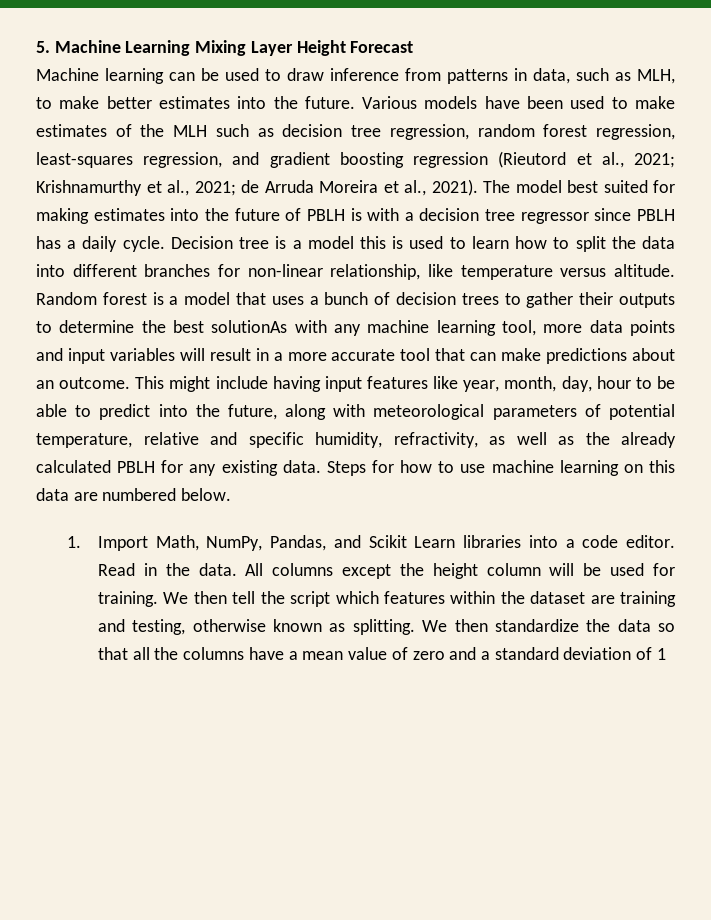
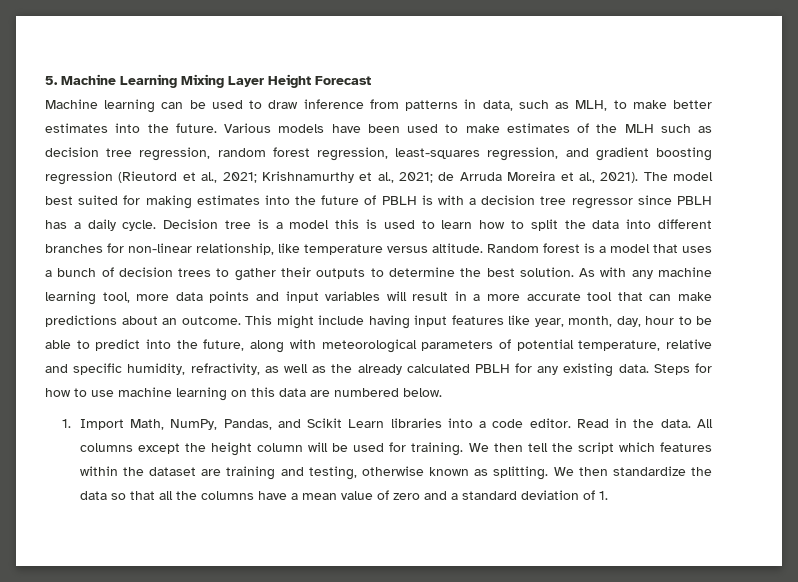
- Random forest is a model that uses a bunch of decision trees to gather their outputs to determine the best solutionAs with any machine learning tool, more data points and input variables will result in a more accurate tool that can make predictions about an outcome.
+ Random forest is a model that uses a bunch of decision trees to gather their outputs to determine the best solution. As with any machine learning tool, more data points and input variables will result in a more accurate tool that can make predictions about an outcome.
- We then standardize the data so that all the columns have a mean value of zero and a standard deviation of 1
+ We then standardize the data so that all the columns have a mean value of zero and a standard deviation of 1.

